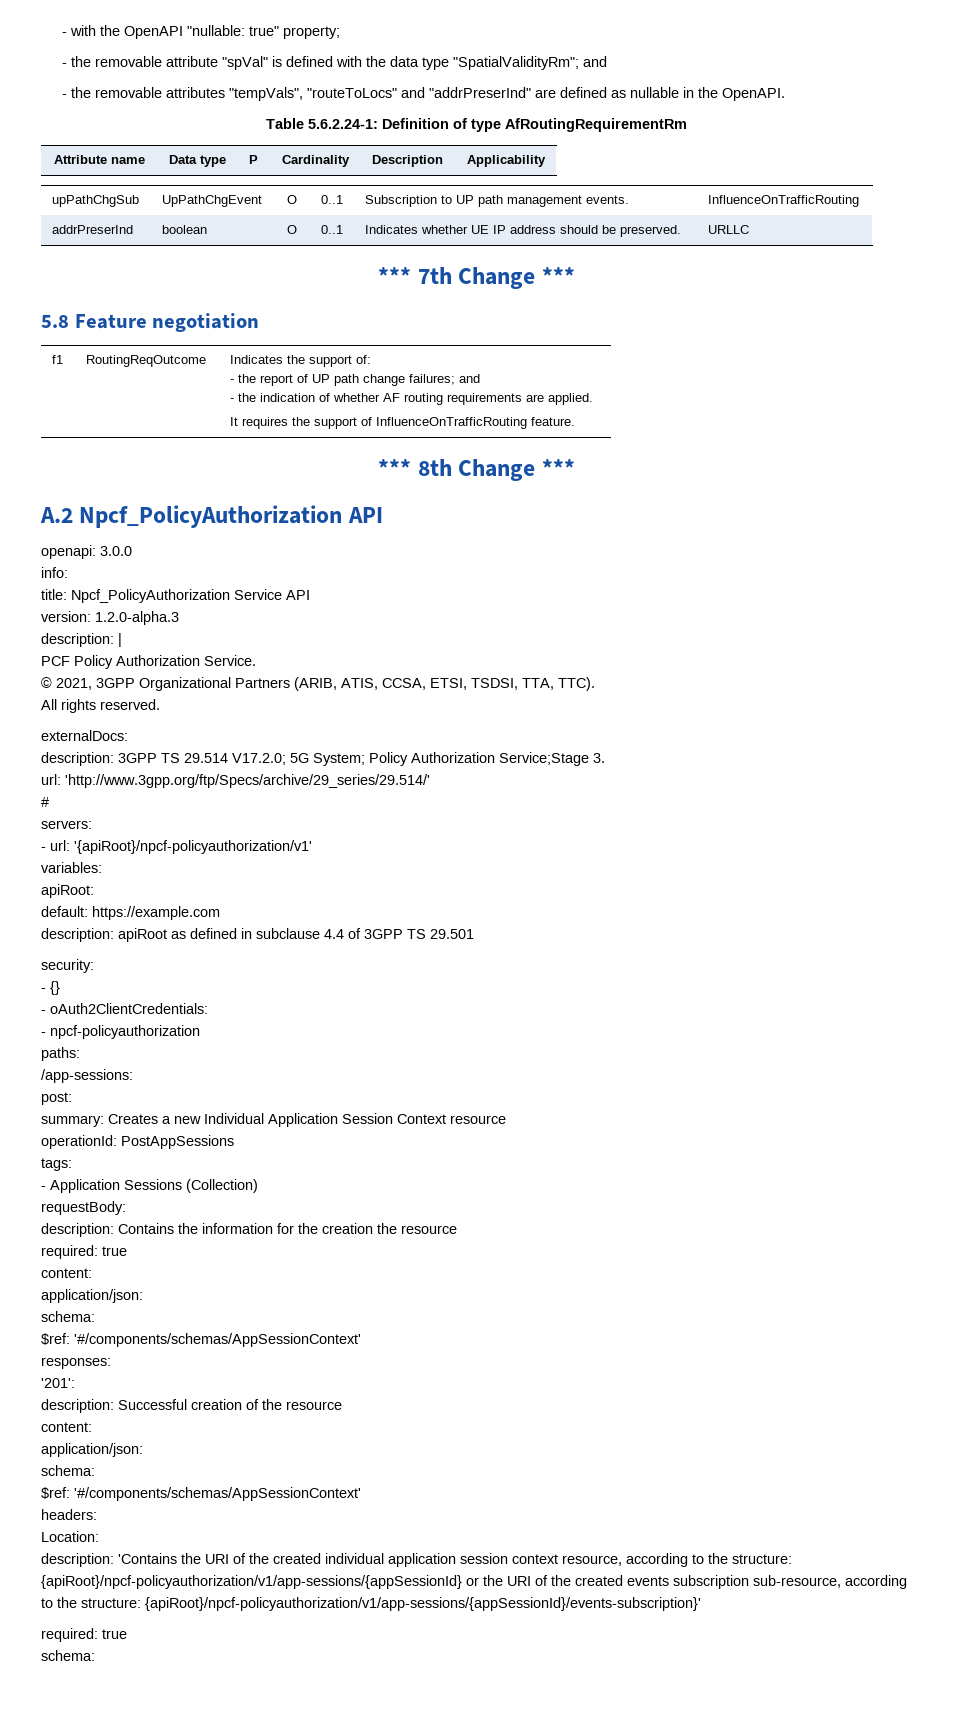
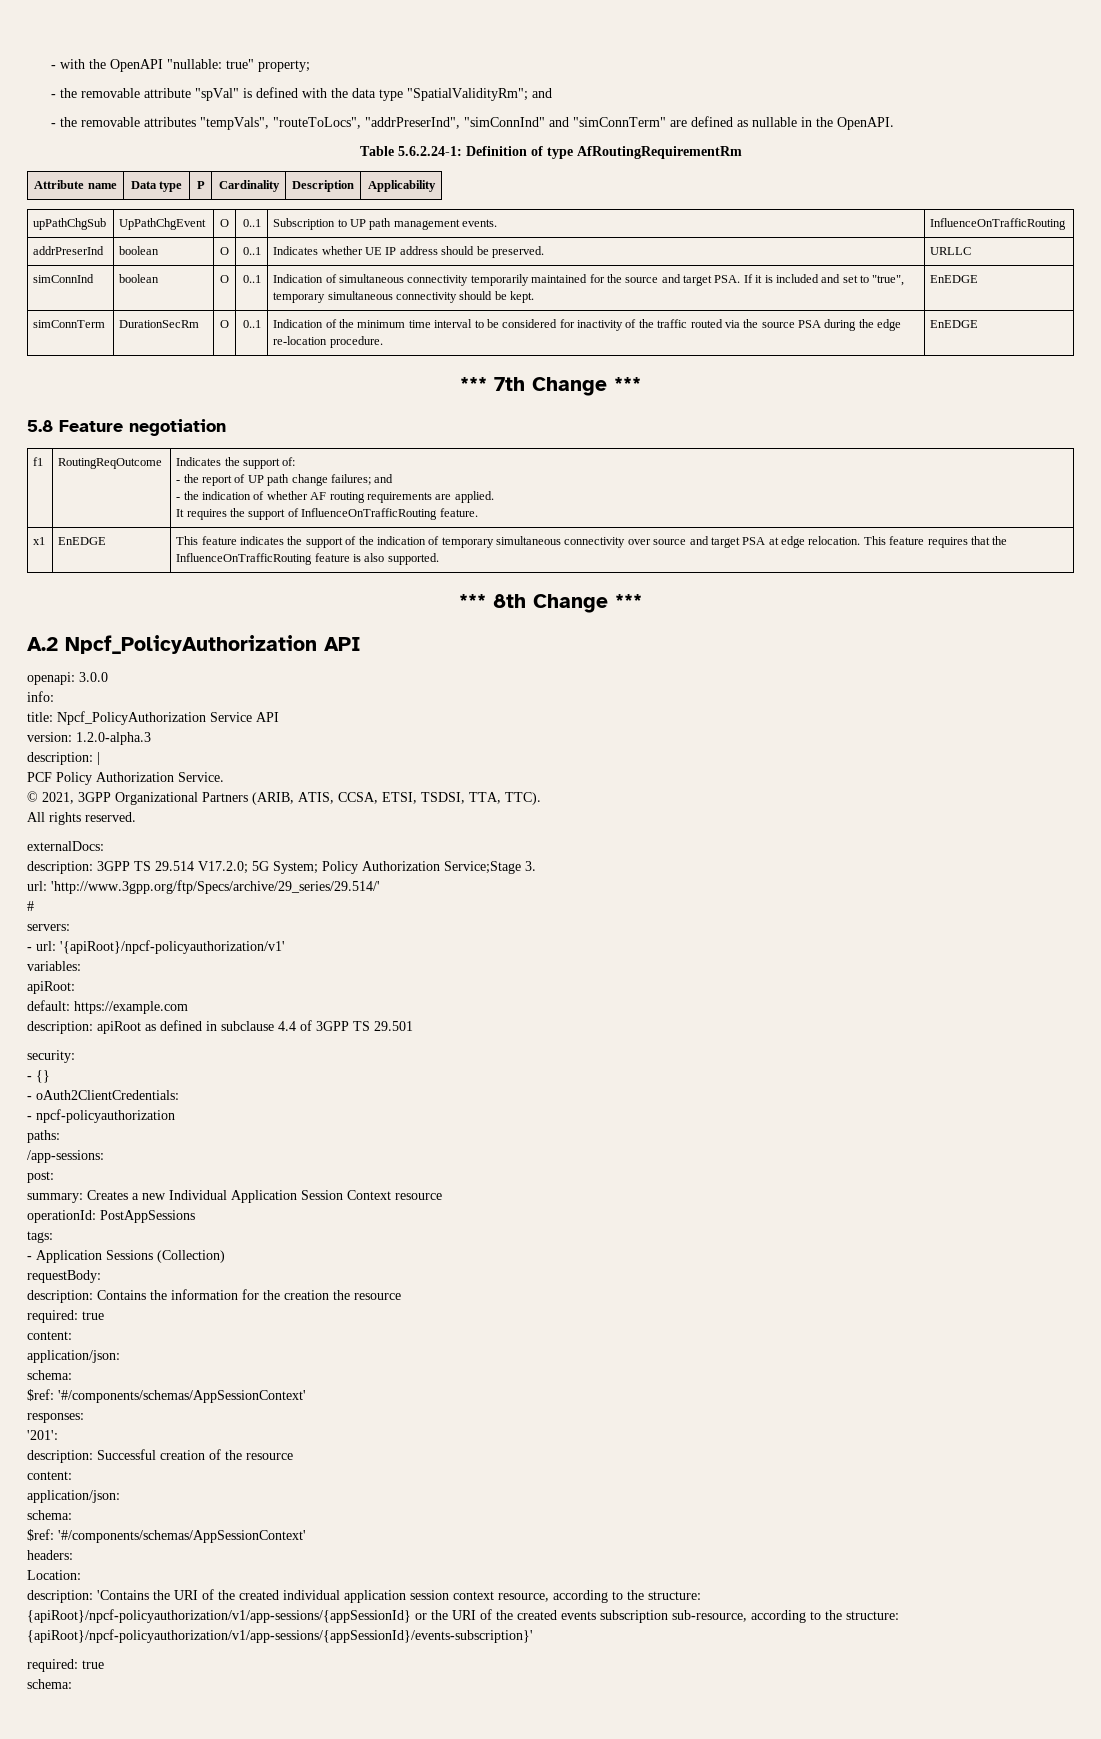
- - the removable attributes "tempVals", "routeToLocs" and "addrPreserInd" are defined as nullable in the OpenAPI.
+ - the removable attributes "tempVals", "routeToLocs", "addrPreserInd", "simConnInd" and "simConnTerm" are defined as nullable in the OpenAPI.
+ simConnInd | boolean | O | 0..1 | Indication of simultaneous connectivity temporarily maintained for the source and target PSA. If it is included and set to "true", temporary simultaneous connectivity should be kept. | EnEDGE
+ simConnTerm | DurationSecRm | O | 0..1 | Indication of the minimum time interval to be considered for inactivity of the traffic routed via the source PSA during the edge re-location procedure. | EnEDGE
+ x1 | EnEDGE | This feature indicates the support of the indication of temporary simultaneous connectivity over source and target PSA at edge relocation. This feature requires that the InfluenceOnTrafficRouting feature is also supported.

